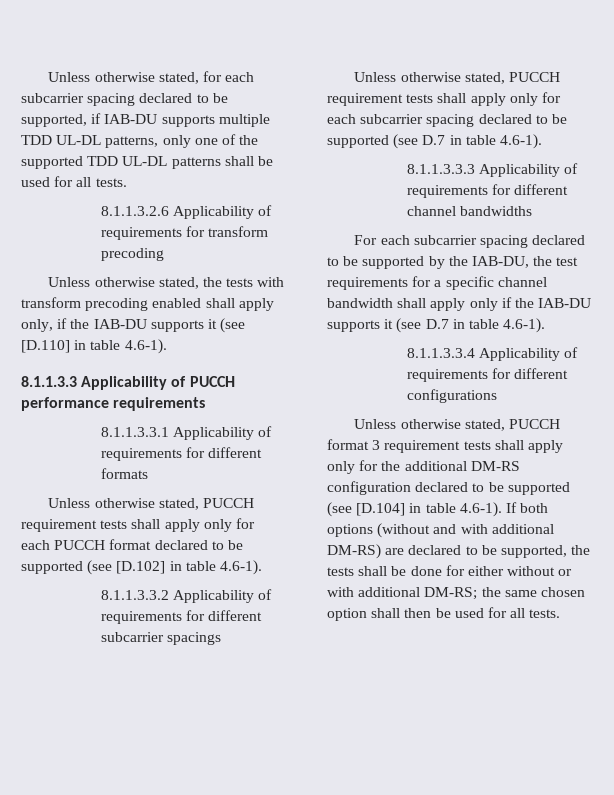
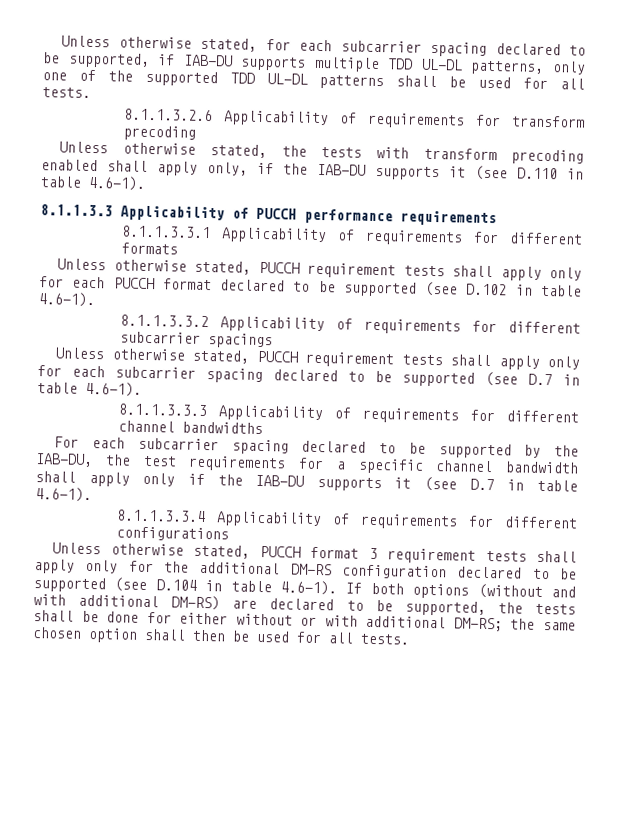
- Unless otherwise stated, the tests with transform precoding enabled shall apply only, if the IAB-DU supports it (see [D.110] in table 4.6-1).
+ Unless otherwise stated, the tests with transform precoding enabled shall apply only, if the IAB-DU supports it (see D.110 in table 4.6-1).
- Unless otherwise stated, PUCCH requirement tests shall apply only for each PUCCH format declared to be supported (see [D.102] in table 4.6-1).
+ Unless otherwise stated, PUCCH requirement tests shall apply only for each PUCCH format declared to be supported (see D.102 in table 4.6-1).
- Unless otherwise stated, PUCCH format 3 requirement tests shall apply only for the additional DM-RS configuration declared to be supported (see [D.104] in table 4.6-1). If both options (without and with additional DM-RS) are declared to be supported, the tests shall be done for either without or with additional DM-RS; the same chosen option shall then be used for all tests.
+ Unless otherwise stated, PUCCH format 3 requirement tests shall apply only for the additional DM-RS configuration declared to be supported (see D.104 in table 4.6-1). If both options (without and with additional DM-RS) are declared to be supported, the tests shall be done for either without or with additional DM-RS; the same chosen option shall then be used for all tests.

